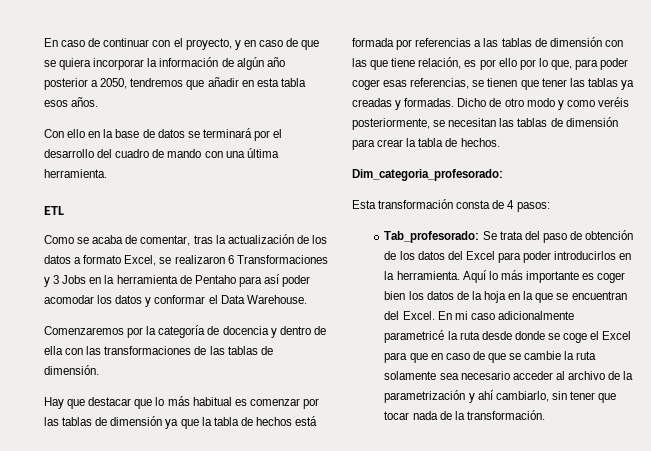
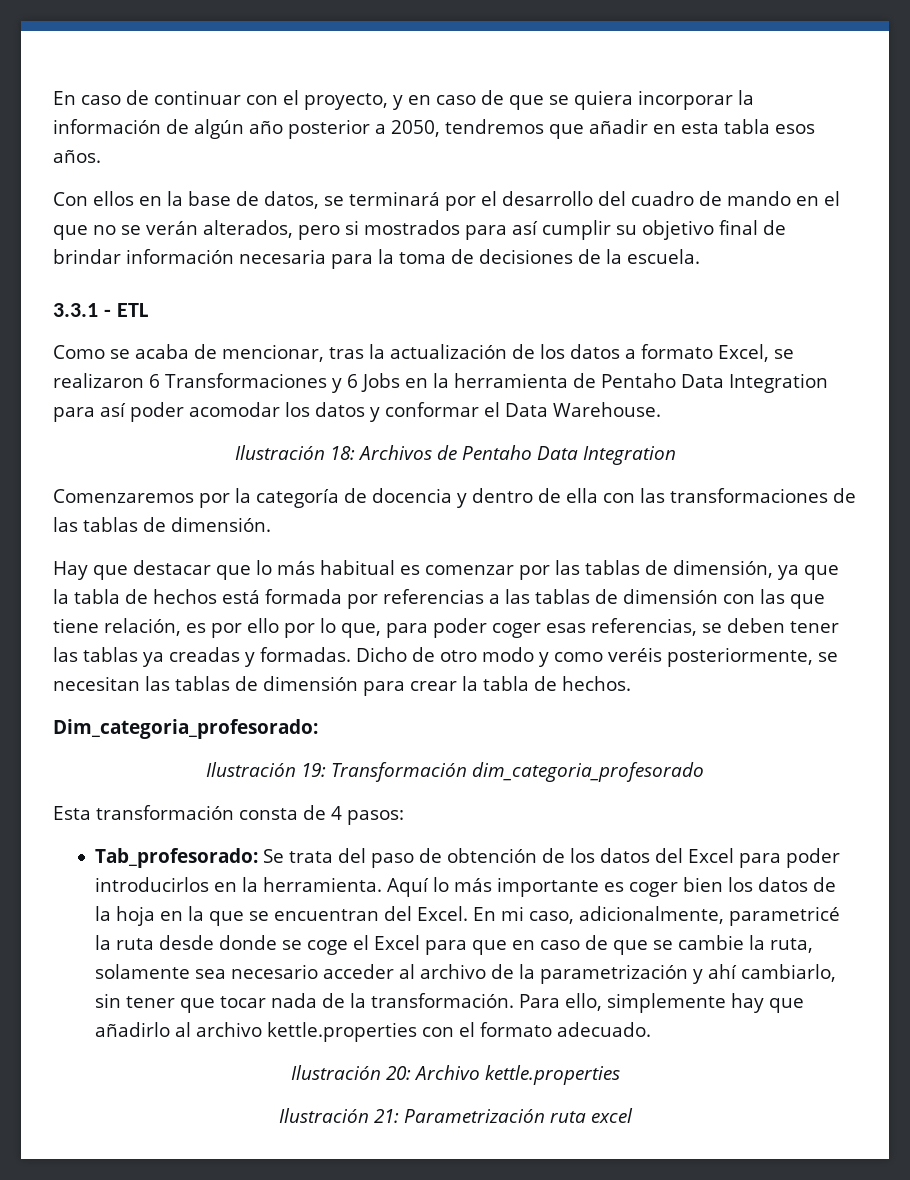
- Con ello en la base de datos se terminará por el desarrollo del cuadro de mando con una última herramienta.
- ETL
+ Con ellos en la base de datos, se terminará por el desarrollo del cuadro de mando en el que no se verán alterados, pero si mostrados para así cumplir su objetivo final de brindar información necesaria para la toma de decisiones de la escuela.
+ 3.3.1 - ETL
- Como se acaba de comentar, tras la actualización de los datos a formato Excel, se realizaron 6 Transformaciones y 3 Jobs en la herramienta de Pentaho para así poder acomodar los datos y conformar el Data Warehouse.
+ Como se acaba de mencionar, tras la actualización de los datos a formato Excel, se realizaron 6 Transformaciones y 6 Jobs en la herramienta de Pentaho Data Integration para así poder acomodar los datos y conformar el Data Warehouse.
+ Ilustración 18: Archivos de Pentaho Data Integration
- Hay que destacar que lo más habitual es comenzar por las tablas de dimensión ya que la tabla de hechos está formada por referencias a las tablas de dimensión con las que tiene relación, es por ello por lo que, para poder coger esas referencias, se tienen que tener las tablas ya creadas y formadas.
+ Hay que destacar que lo más habitual es comenzar por las tablas de dimensión, ya que la tabla de hechos está formada por referencias a las tablas de dimensión con las que tiene relación, es por ello por lo que, para poder coger esas referencias, se deben tener las tablas ya creadas y formadas.
+ Ilustración 19: Transformación dim_categoria_profesorado
- En mi caso adicionalmente parametricé la ruta desde donde se coge el Excel para que en caso de que se cambie la ruta solamente sea necesario acceder al archivo de la parametrización y ahí cambiarlo, sin tener que tocar nada de la transformación.
+ En mi caso, adicionalmente, parametricé la ruta desde donde se coge el Excel para que en caso de que se cambie la ruta, solamente sea necesario acceder al archivo de la parametrización y ahí cambiarlo, sin tener que tocar nada de la transformación.
+ Para ello, simplemente hay que añadirlo al archivo kettle.properties con el formato adecuado.
+ Ilustración 20: Archivo kettle.properties
+ Ilustración 21: Parametrización ruta excel

